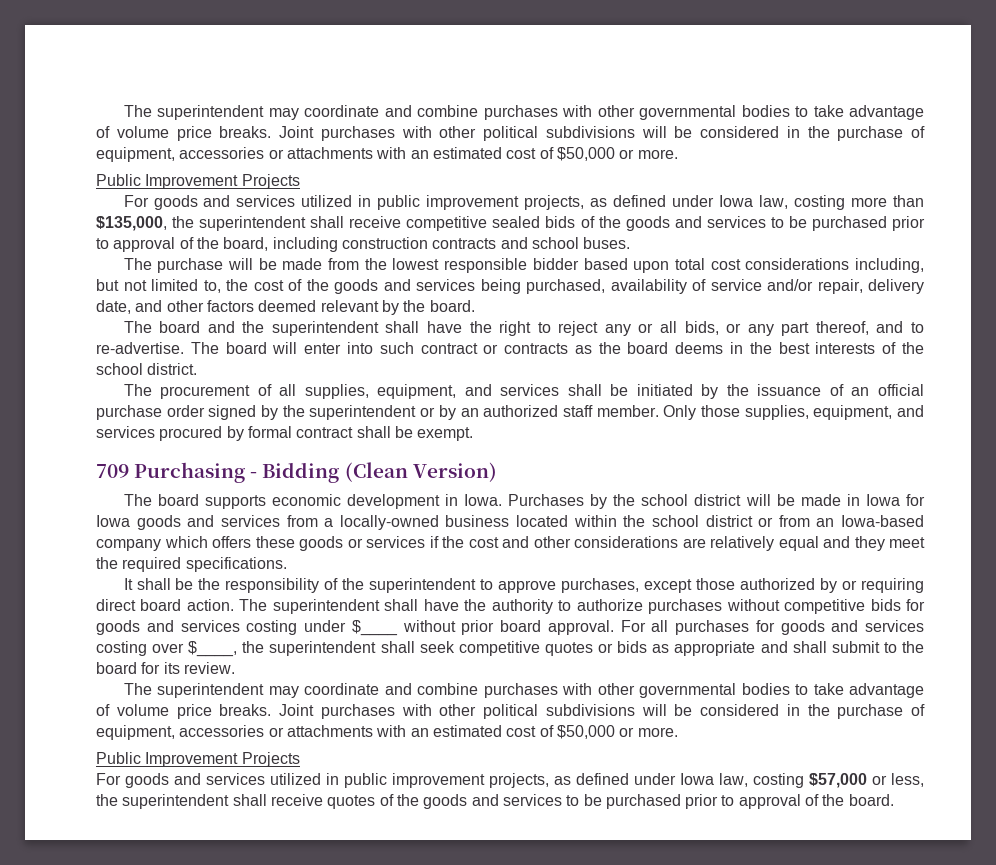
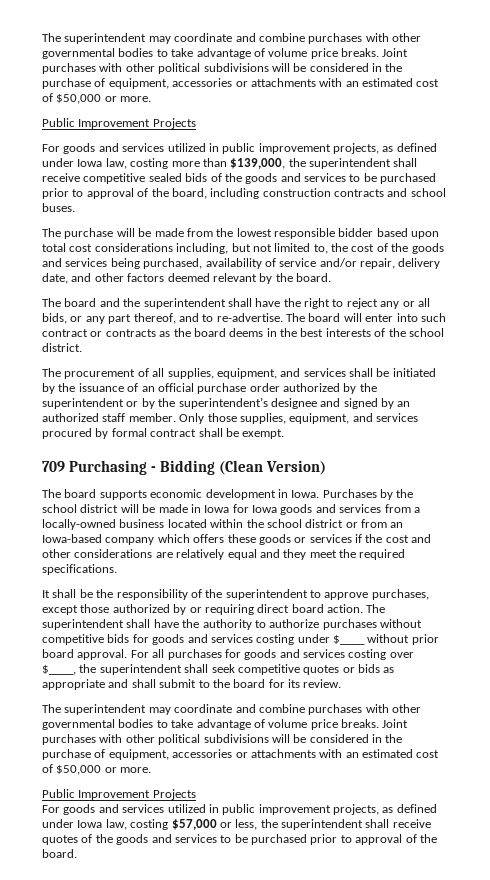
- For goods and services utilized in public improvement projects, as defined under Iowa law, costing more than $135,000, the superintendent shall receive competitive sealed bids of the goods and services to be purchased prior to approval of the board, including construction contracts and school buses.
+ For goods and services utilized in public improvement projects, as defined under Iowa law, costing more than $139,000, the superintendent shall receive competitive sealed bids of the goods and services to be purchased prior to approval of the board, including construction contracts and school buses.
- The procurement of all supplies, equipment, and services shall be initiated by the issuance of an official purchase order signed by the superintendent or by an authorized staff member.
+ The procurement of all supplies, equipment, and services shall be initiated by the issuance of an official purchase order authorized by the superintendent or by the superintendent’s designee and signed by an authorized staff member.

